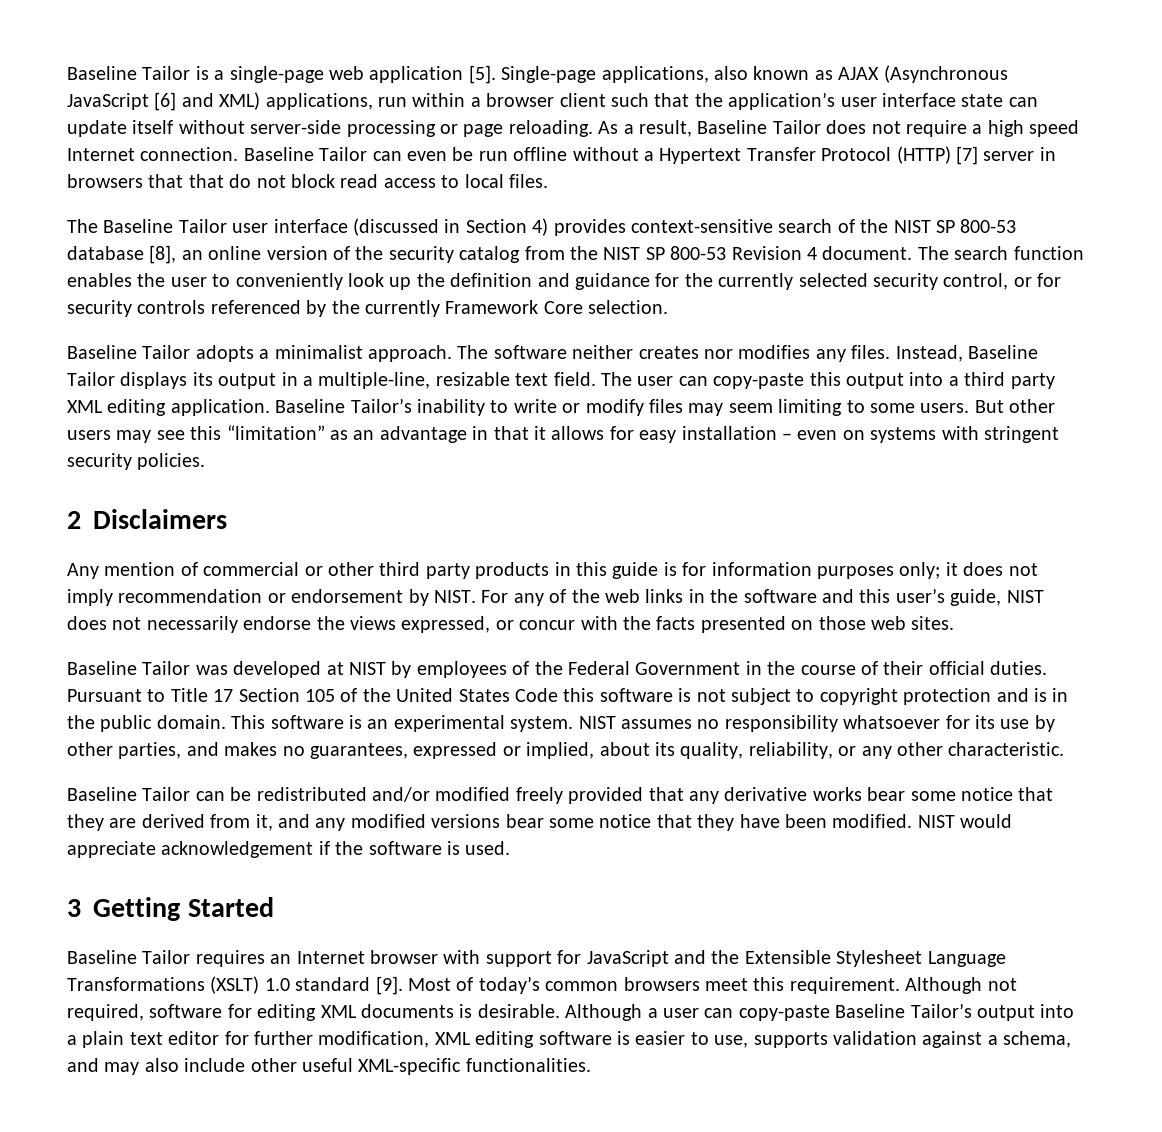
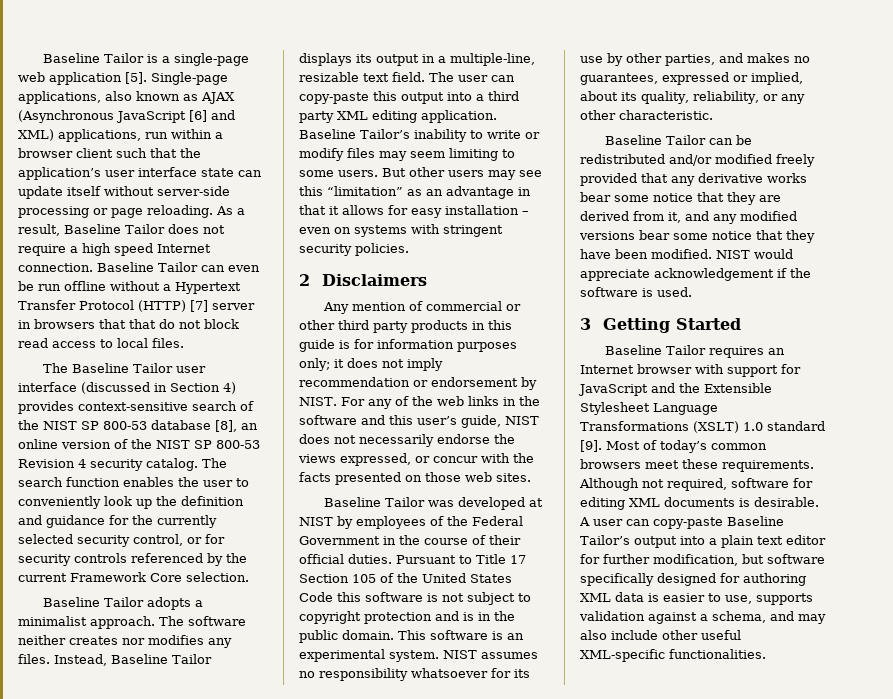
- The Baseline Tailor user interface (discussed in Section 4) provides context-sensitive search of the NIST SP 800-53 database [8], an online version of the security catalog from the NIST SP 800-53 Revision 4 document.
+ The Baseline Tailor user interface (discussed in Section 4) provides context-sensitive search of the NIST SP 800-53 database [8], an online version of the NIST SP 800-53 Revision 4 security catalog.
- The search function enables the user to conveniently look up the definition and guidance for the currently selected security control, or for security controls referenced by the currently Framework Core selection.
+ The search function enables the user to conveniently look up the definition and guidance for the currently selected security control, or for security controls referenced by the current Framework Core selection.
- Most of today’s common browsers meet this requirement.
+ Most of today’s common browsers meet these requirements.
- Although a user can copy-paste Baseline Tailor’s output into a plain text editor for further modification, XML editing software is easier to use, supports validation against a schema, and may also include other useful XML-specific functionalities.
+ A user can copy-paste Baseline Tailor’s output into a plain text editor for further modification, but software specifically designed for authoring XML data is easier to use, supports validation against a schema, and may also include other useful XML-specific functionalities.

